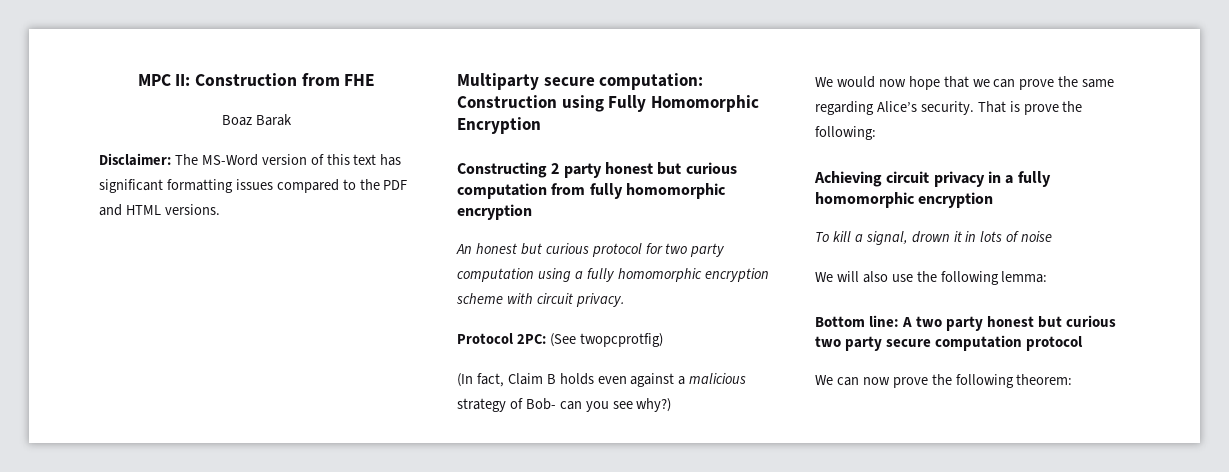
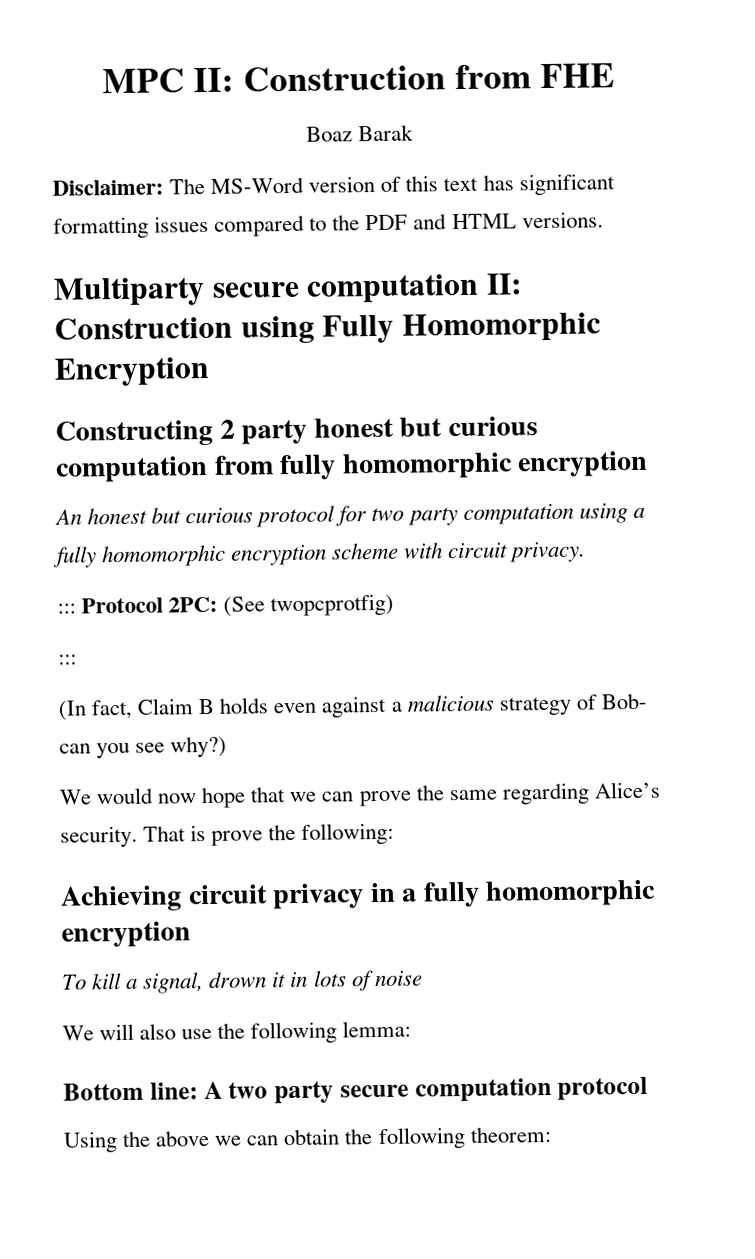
- Multiparty secure computation: Construction using Fully Homomorphic Encryption
+ Multiparty secure computation II: Construction using Fully Homomorphic Encryption
- Protocol 2PC: (See twopcprotfig)
+ ::: Protocol 2PC: (See twopcprotfig)
+ :::
- Bottom line: A two party honest but curious two party secure computation protocol
- We can now prove the following theorem:
+ Bottom line: A two party secure computation protocol
+ Using the above we can obtain the following theorem:

